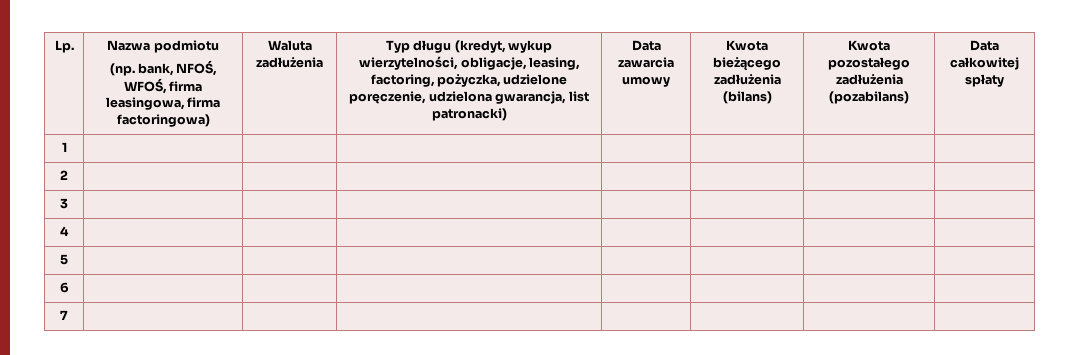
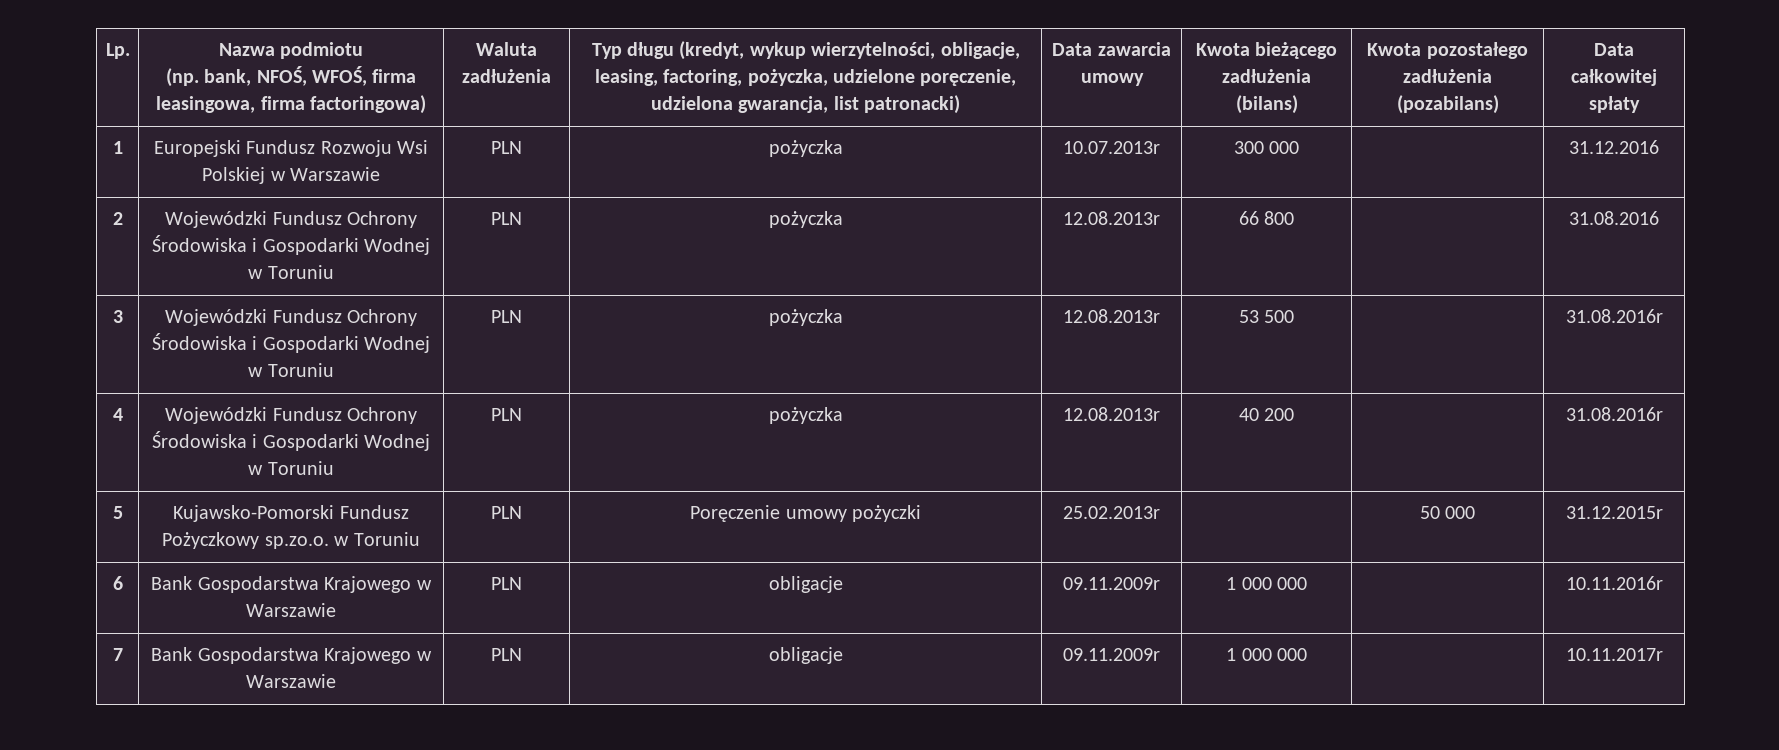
- 1 | | | | | | |
- 2 | | | | | | |
- 3 | | | | | | |
- 4 | | | | | | |
- 5 | | | | | | |
- 6 | | | | | | |
- 7 | | | | | | |
+ 1 | Europejski Fundusz Rozwoju Wsi Polskiej w Warszawie | PLN | pożyczka | 10.07.2013r | 300 000 | | 31.12.2016
+ 2 | Wojewódzki Fundusz Ochrony Środowiska i Gospodarki Wodnej w Toruniu | PLN | pożyczka | 12.08.2013r | 66 800 | | 31.08.2016
+ 3 | Wojewódzki Fundusz Ochrony Środowiska i Gospodarki Wodnej w Toruniu | PLN | pożyczka | 12.08.2013r | 53 500 | | 31.08.2016r
+ 4 | Wojewódzki Fundusz Ochrony Środowiska i Gospodarki Wodnej w Toruniu | PLN | pożyczka | 12.08.2013r | 40 200 | | 31.08.2016r
+ 5 | Kujawsko-Pomorski Fundusz Pożyczkowy sp.zo.o. w Toruniu | PLN | Poręczenie umowy pożyczki | 25.02.2013r | | 50 000 | 31.12.2015r
+ 6 | Bank Gospodarstwa Krajowego w Warszawie | PLN | obligacje | 09.11.2009r | 1 000 000 | | 10.11.2016r
+ 7 | Bank Gospodarstwa Krajowego w Warszawie | PLN | obligacje | 09.11.2009r | 1 000 000 | | 10.11.2017r

